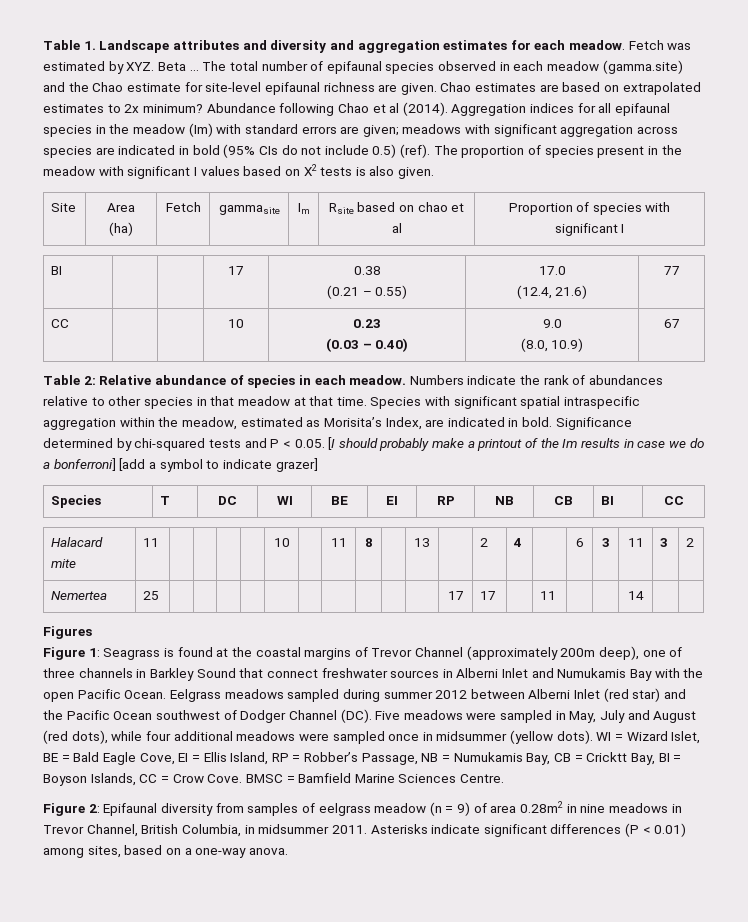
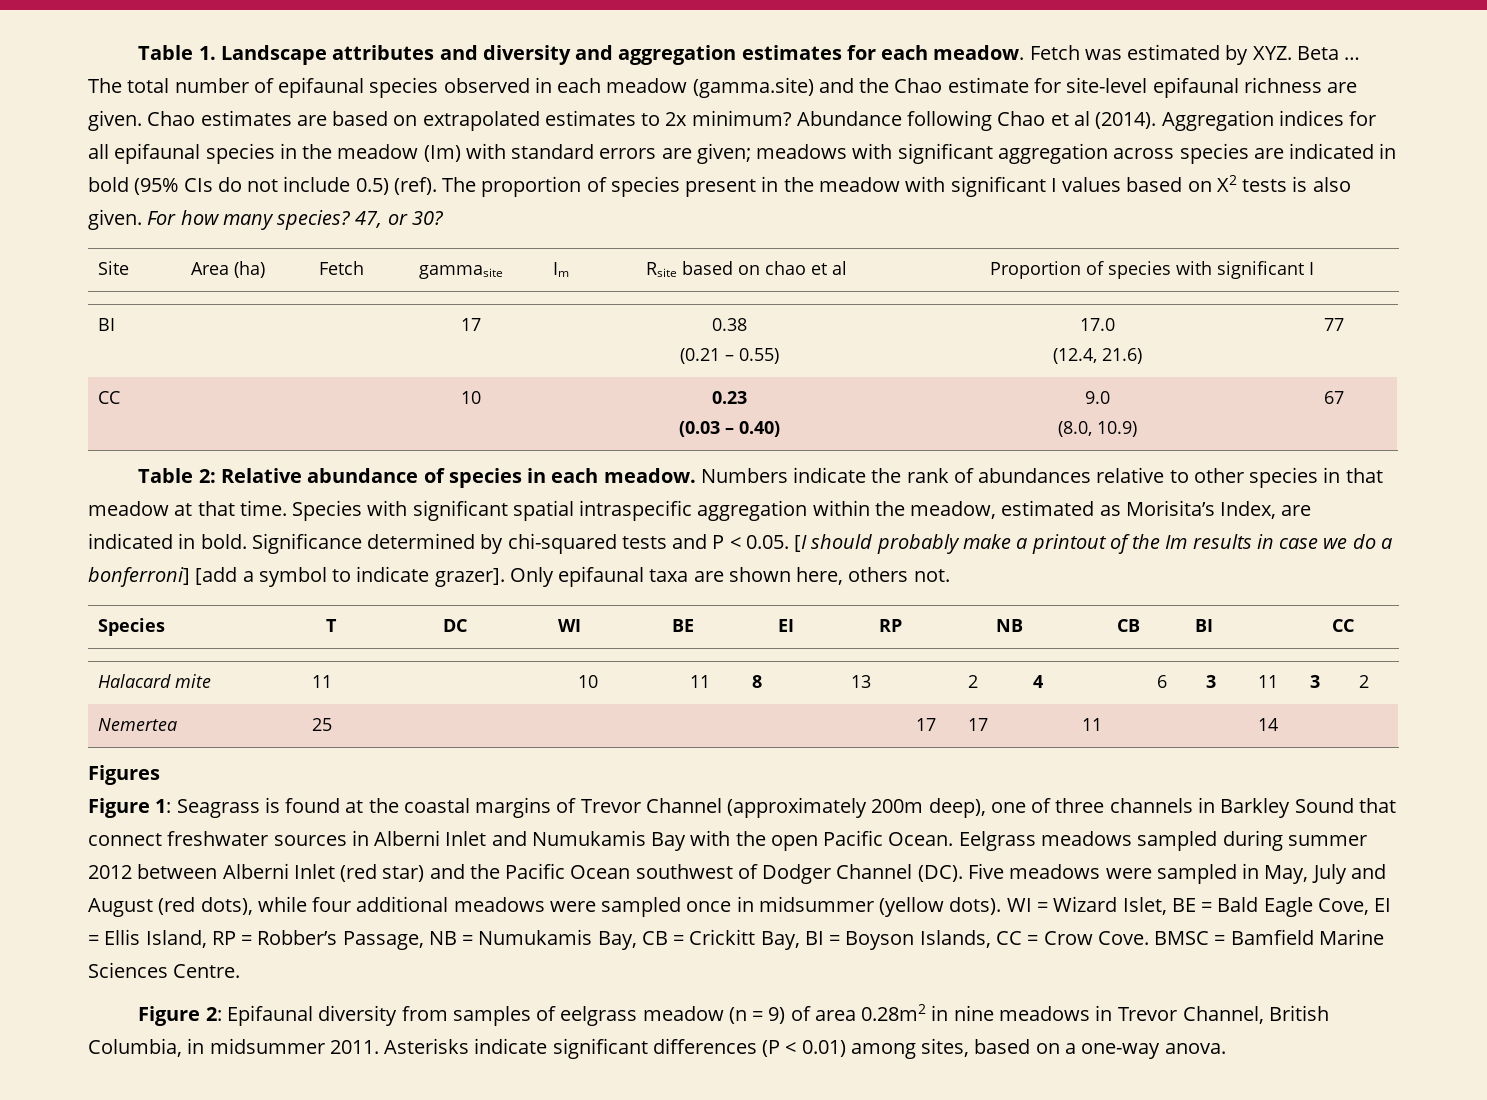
+ For how many species? 47, or 30?
- Significance determined by chi-squared tests and P < 0.05. [I should probably make a printout of the Im results in case we do a bonferroni] [add a symbol to indicate grazer]
+ Significance determined by chi-squared tests and P < 0.05. [I should probably make a printout of the Im results in case we do a bonferroni] [add a symbol to indicate grazer]. Only epifaunal taxa are shown here, others not.
- WI = Wizard Islet, BE = Bald Eagle Cove, EI = Ellis Island, RP = Robber’s Passage, NB = Numukamis Bay, CB = Cricktt Bay, BI = Boyson Islands, CC = Crow Cove.
+ WI = Wizard Islet, BE = Bald Eagle Cove, EI = Ellis Island, RP = Robber’s Passage, NB = Numukamis Bay, CB = Crickitt Bay, BI = Boyson Islands, CC = Crow Cove.

